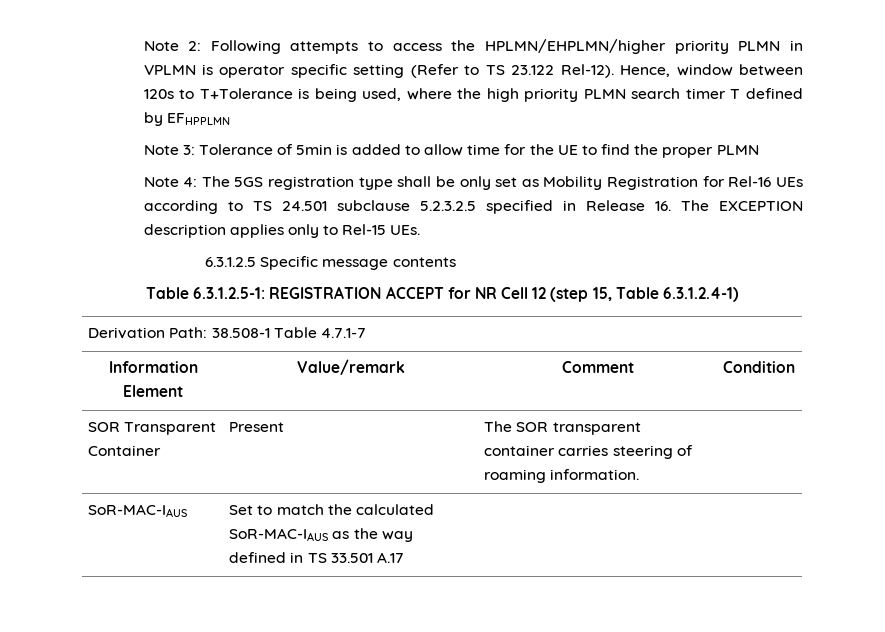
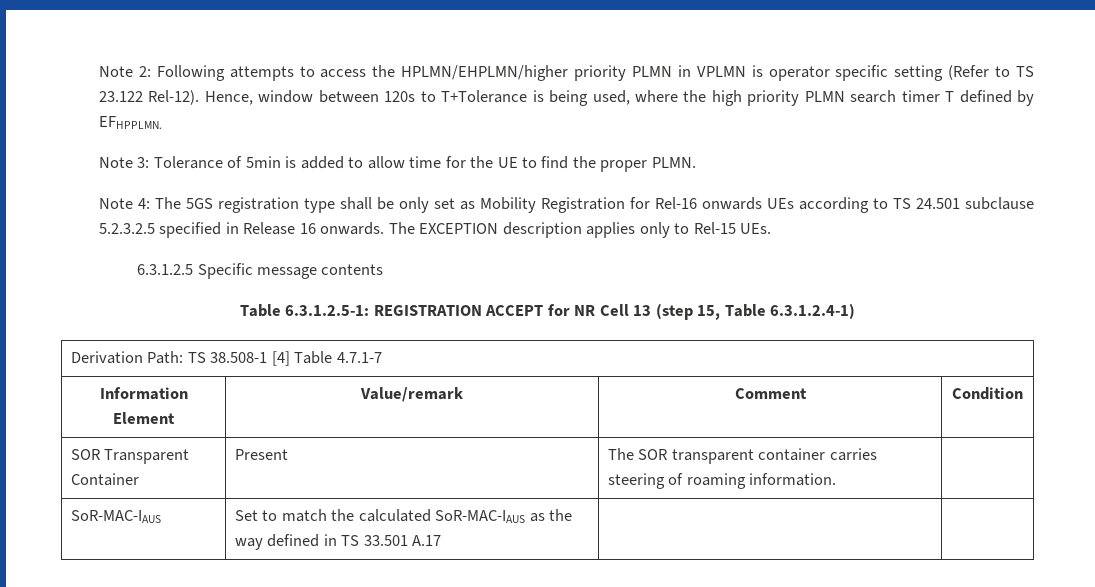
- Hence, window between 120s to T+Tolerance is being used, where the high priority PLMN search timer T defined by EFHPPLMN
+ Hence, window between 120s to T+Tolerance is being used, where the high priority PLMN search timer T defined by EFHPPLMN.
- Note 3: Tolerance of 5min is added to allow time for the UE to find the proper PLMN
+ Note 3: Tolerance of 5min is added to allow time for the UE to find the proper PLMN.
- Note 4: The 5GS registration type shall be only set as Mobility Registration for Rel-16 UEs according to TS 24.501 subclause 5.2.3.2.5 specified in Release 16. The EXCEPTION description applies only to Rel-15 UEs.
+ Note 4: The 5GS registration type shall be only set as Mobility Registration for Rel-16 onwards UEs according to TS 24.501 subclause 5.2.3.2.5 specified in Release 16 onwards. The EXCEPTION description applies only to Rel-15 UEs.
- Table 6.3.1.2.5-1: REGISTRATION ACCEPT for NR Cell 12 (step 15, Table 6.3.1.2.4-1)
+ Table 6.3.1.2.5-1: REGISTRATION ACCEPT for NR Cell 13 (step 15, Table 6.3.1.2.4-1)
- Derivation Path: 38.508-1 Table 4.7.1-7
+ Derivation Path: TS 38.508-1 [4] Table 4.7.1-7

